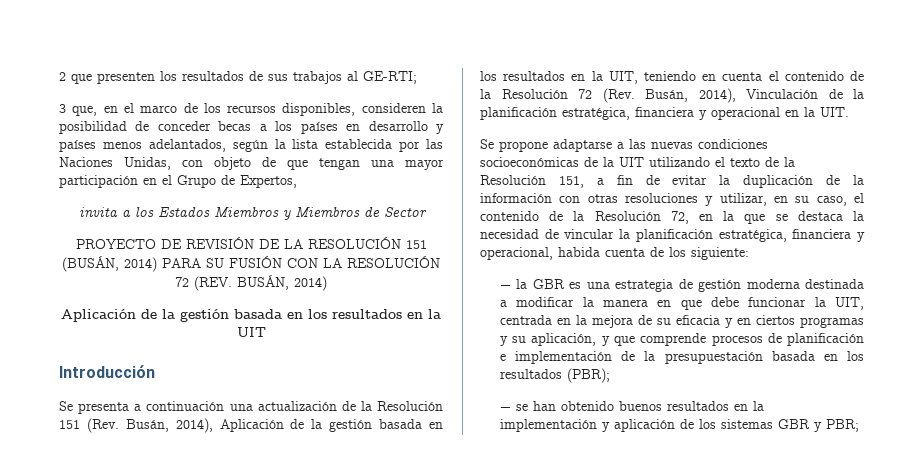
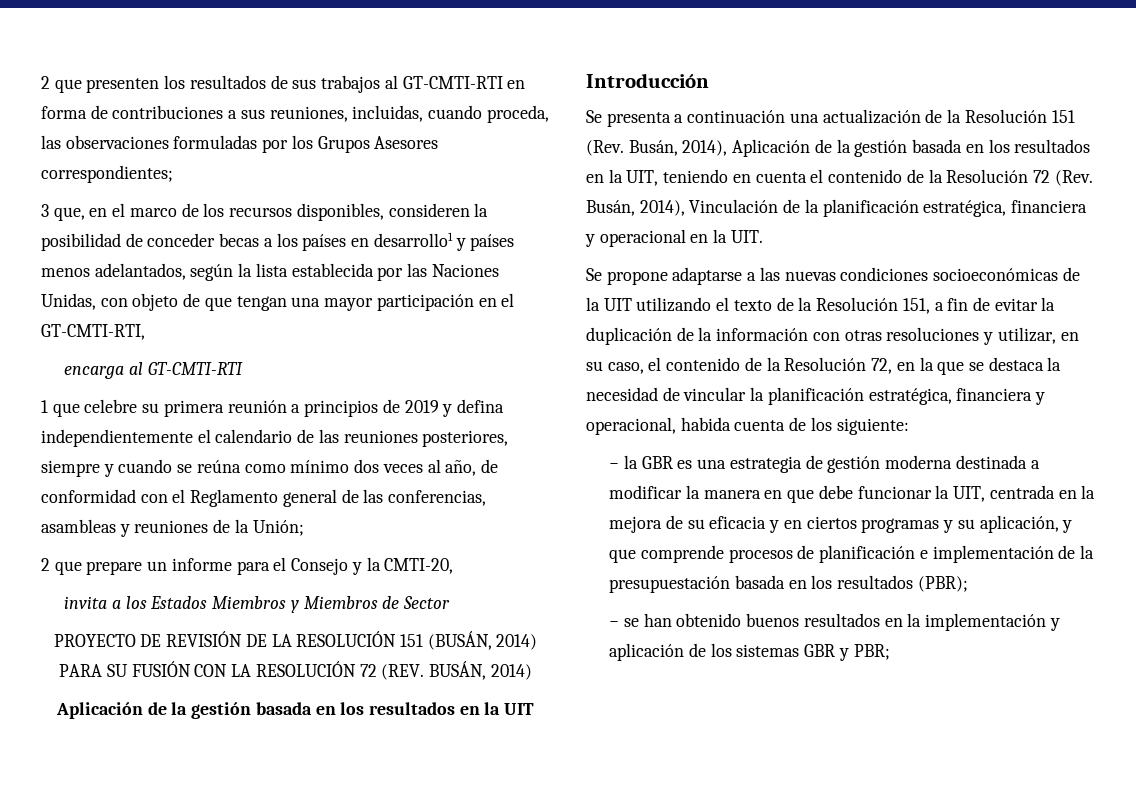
- 2 que presenten los resultados de sus trabajos al GE-RTI;
+ 2 que presenten los resultados de sus trabajos al GT-CMTI-RTI en forma de contribuciones a sus reuniones, incluidas, cuando proceda, las observaciones formuladas por los Grupos Asesores correspondientes;
- 3 que, en el marco de los recursos disponibles, consideren la posibilidad de conceder becas a los países en desarrollo y países menos adelantados, según la lista establecida por las Naciones Unidas, con objeto de que tengan una mayor participación en el Grupo de Expertos,
+ 3 que, en el marco de los recursos disponibles, consideren la posibilidad de conceder becas a los países en desarrollo1 y países menos adelantados, según la lista establecida por las Naciones Unidas, con objeto de que tengan una mayor participación en el GT-CMTI-RTI,
+ encarga al GT-CMTI-RTI
+ 1 que celebre su primera reunión a principios de 2019 y defina independientemente el calendario de las reuniones posteriores, siempre y cuando se reúna como mínimo dos veces al año, de conformidad con el Reglamento general de las conferencias, asambleas y reuniones de la Unión;
+ 2 que prepare un informe para el Consejo y la CMTI-20,

